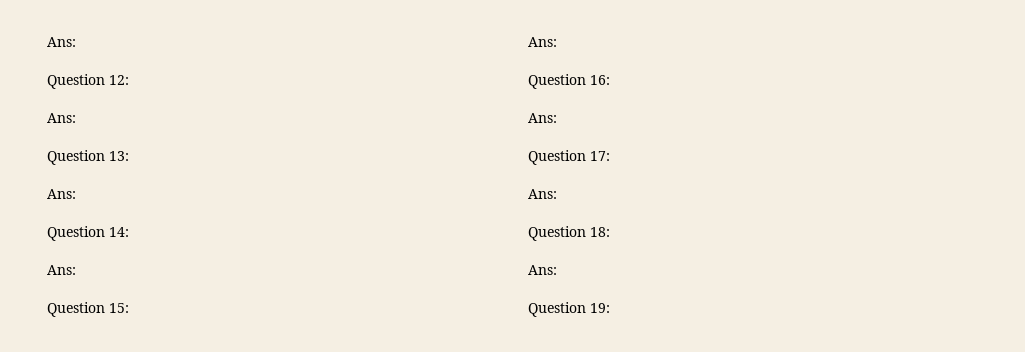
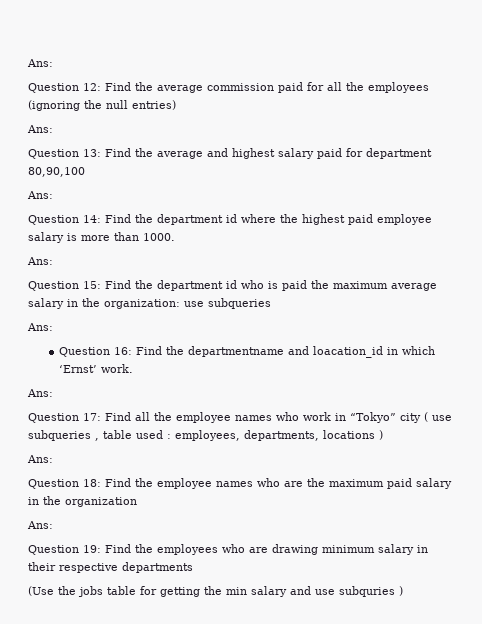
- Question 12:
+ Question 12: Find the average commission paid for all the employees (ignoring the null entries)
  Ans:
- Question 13:
+ Question 13: Find the average and highest salary paid for department 80,90,100
  Ans:
- Question 14:
+ Question 14: Find the department id where the highest paid employee salary is more than 1000.
  Ans:
- Question 15:
+ Question 15: Find the department id who is paid the maximum average salary in the organization: use subqueries
  Ans:
- Question 16:
+ Question 16: Find the departmentname and loacation_id in which ‘Ernst’ work.
  Ans:
- Question 17:
+ Question 17: Find all the employee names who work in “Tokyo” city ( use subqueries , table used : employees, departments, locations )
  Ans:
- Question 18:
+ Question 18: Find the employee names who are the maximum paid salary in the organization
  Ans:
- Question 19:
+ Question 19: Find the employees who are drawing minimum salary in their respective departments
+ (Use the jobs table for getting the min salary and use subquries )

